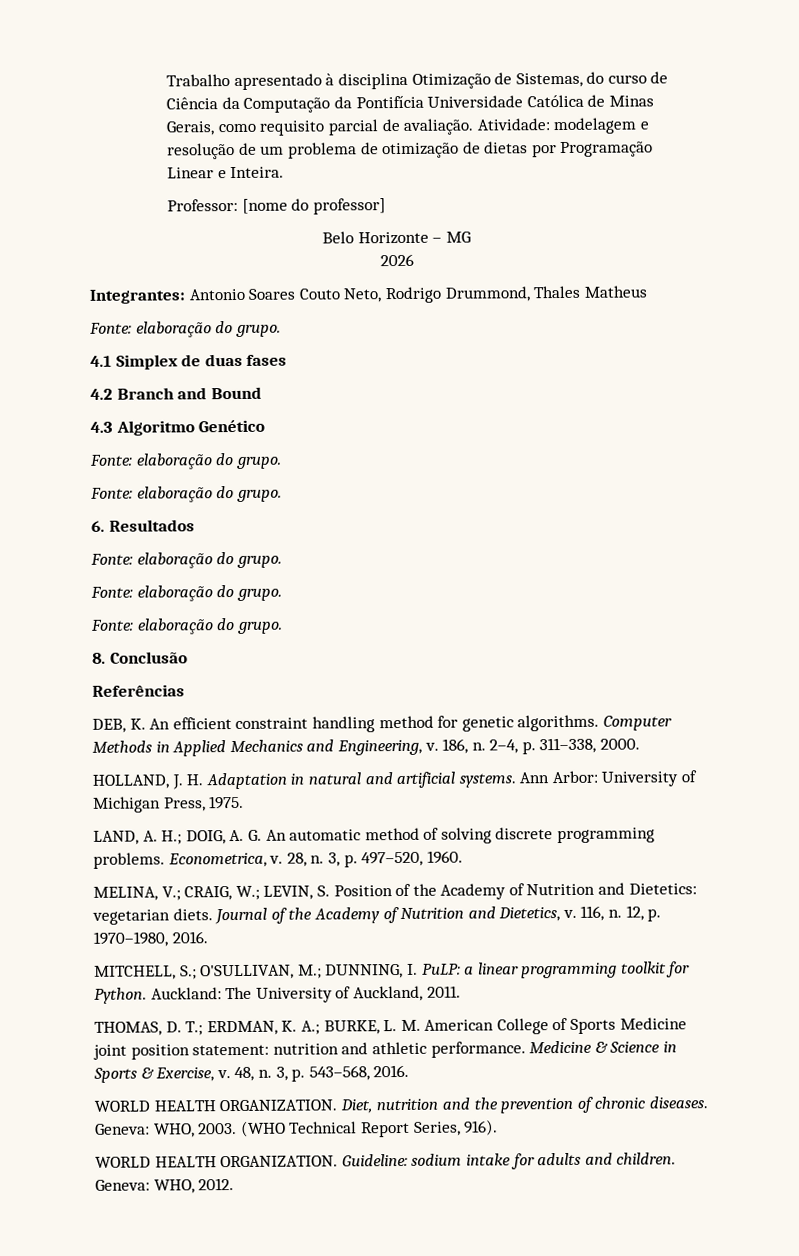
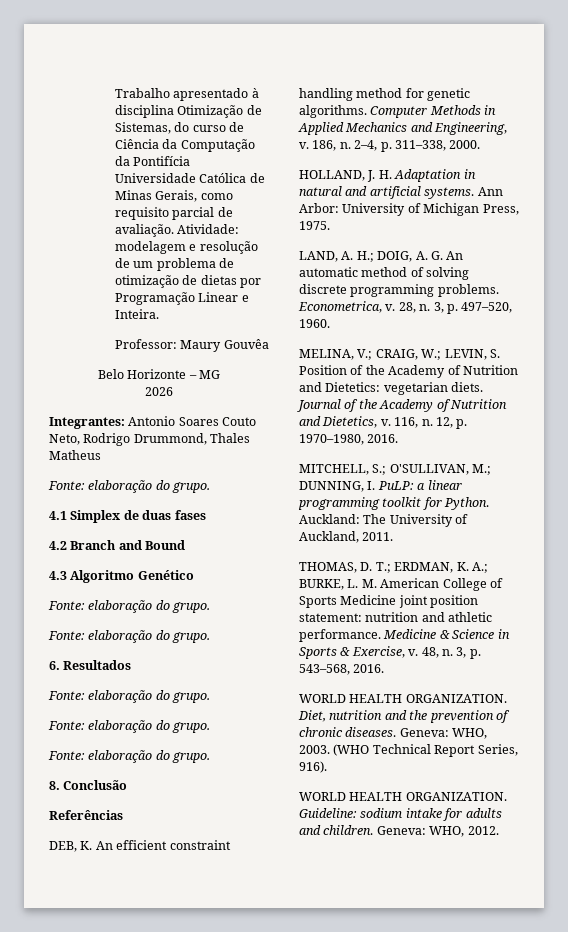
- Professor: [nome do professor]
+ Professor: Maury Gouvêa

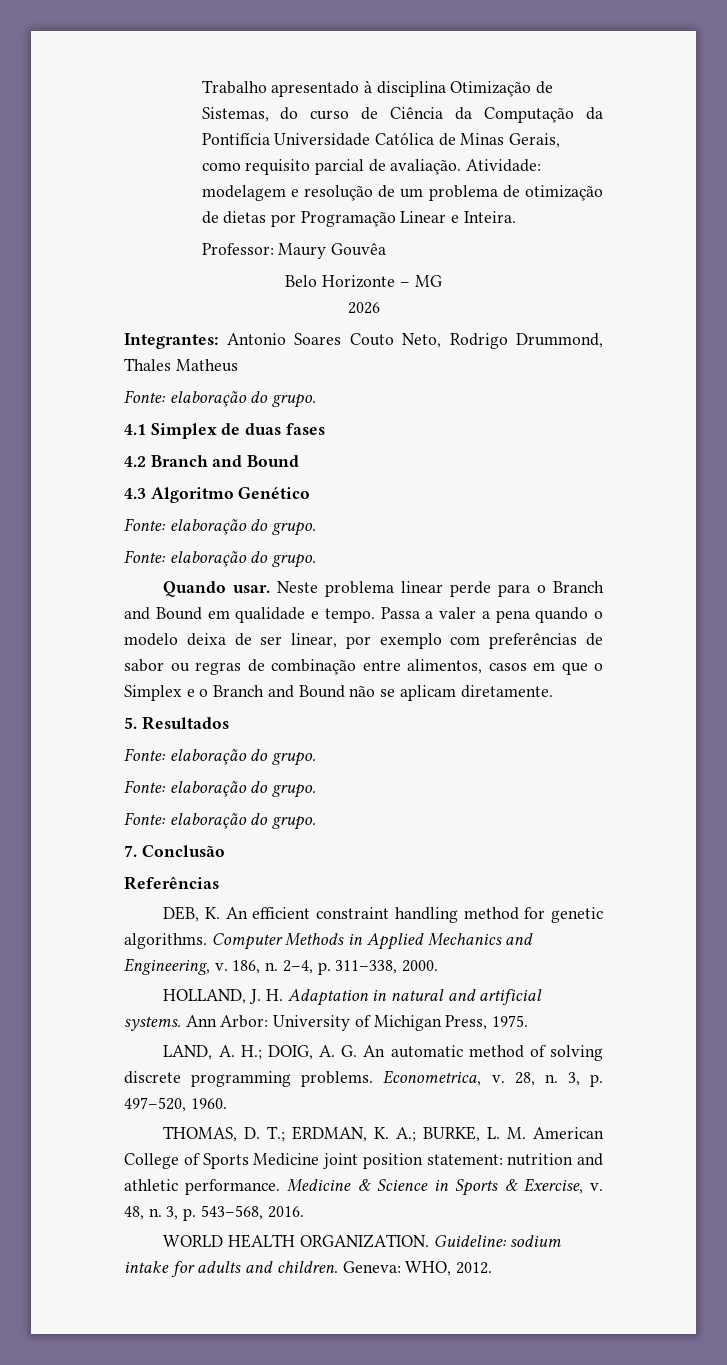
- 6. Resultados
+ Quando usar. Neste problema linear perde para o Branch and Bound em qualidade e tempo. Passa a valer a pena quando o modelo deixa de ser linear, por exemplo com preferências de sabor ou regras de combinação entre alimentos, casos em que o Simplex e o Branch and Bound não se aplicam diretamente.
+ 5. Resultados
- 8. Conclusão
+ 7. Conclusão
- MELINA, V.; CRAIG, W.; LEVIN, S. Position of the Academy of Nutrition and Dietetics: vegetarian diets. Journal of the Academy of Nutrition and Dietetics, v. 116, n. 12, p. 1970–1980, 2016.
- MITCHELL, S.; O'SULLIVAN, M.; DUNNING, I. PuLP: a linear programming toolkit for Python. Auckland: The University of Auckland, 2011.
- WORLD HEALTH ORGANIZATION. Diet, nutrition and the prevention of chronic diseases. Geneva: WHO, 2003. (WHO Technical Report Series, 916).

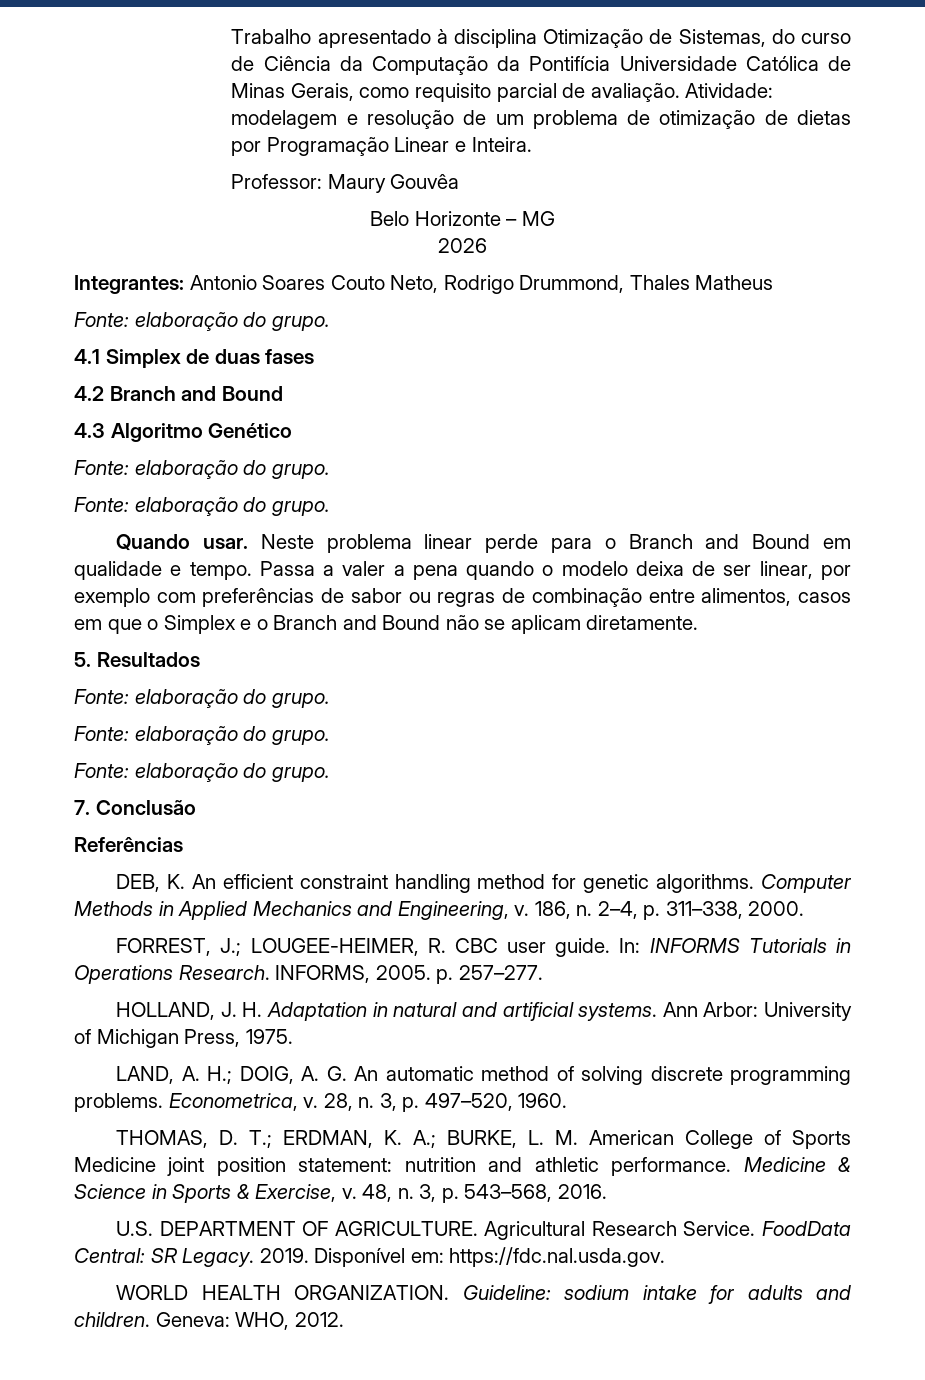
+ FORREST, J.; LOUGEE-HEIMER, R. CBC user guide. In: INFORMS Tutorials in Operations Research. INFORMS, 2005. p. 257–277.
+ U.S. DEPARTMENT OF AGRICULTURE. Agricultural Research Service. FoodData Central: SR Legacy. 2019. Disponível em: https://fdc.nal.usda.gov.

